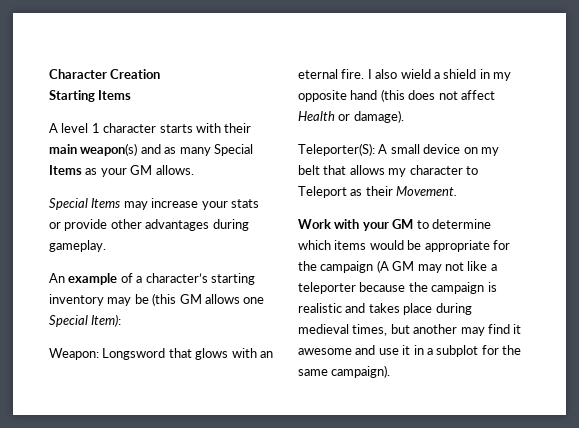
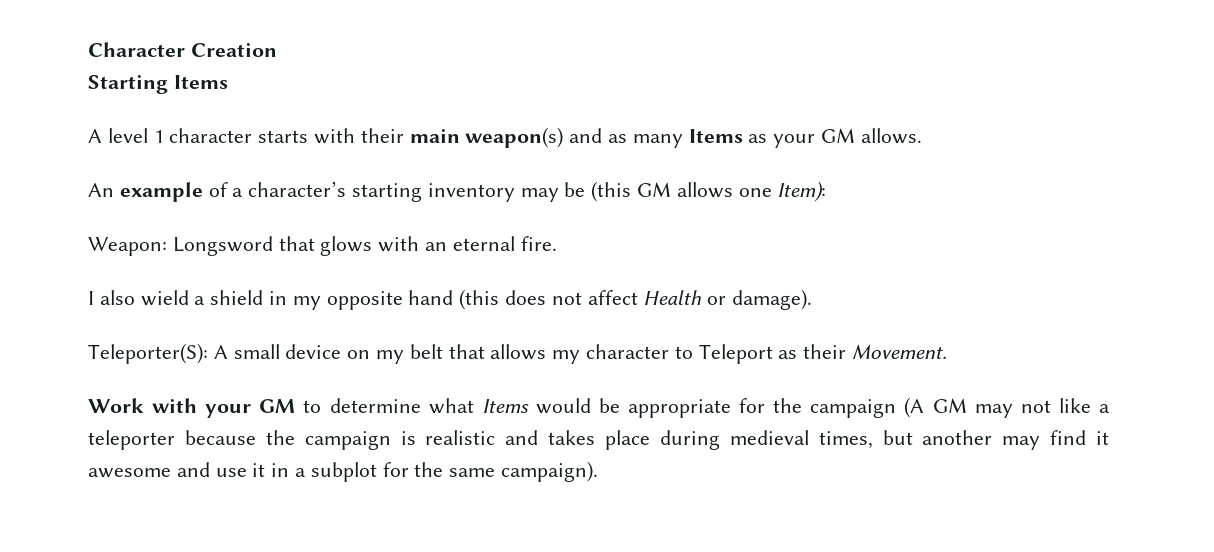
- A level 1 character starts with their main weapon(s) and as many Special Items as your GM allows.
+ A level 1 character starts with their main weapon(s) and as many Items as your GM allows.
- Special Items may increase your stats or provide other advantages during gameplay.
- An example of a character’s starting inventory may be (this GM allows one Special Item):
+ An example of a character’s starting inventory may be (this GM allows one Item):
- Weapon: Longsword that glows with an eternal fire. I also wield a shield in my opposite hand (this does not affect Health or damage).
+ Weapon: Longsword that glows with an eternal fire.
+ I also wield a shield in my opposite hand (this does not affect Health or damage).
- Work with your GM to determine which items would be appropriate for the campaign (A GM may not like a teleporter because the campaign is realistic and takes place during medieval times, but another may find it awesome and use it in a subplot for the same campaign).
+ Work with your GM to determine what Items would be appropriate for the campaign (A GM may not like a teleporter because the campaign is realistic and takes place during medieval times, but another may find it awesome and use it in a subplot for the same campaign).

